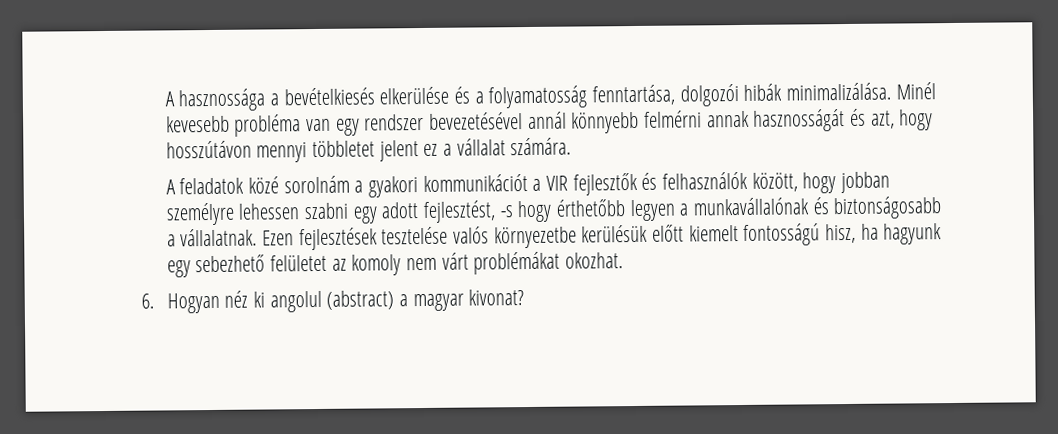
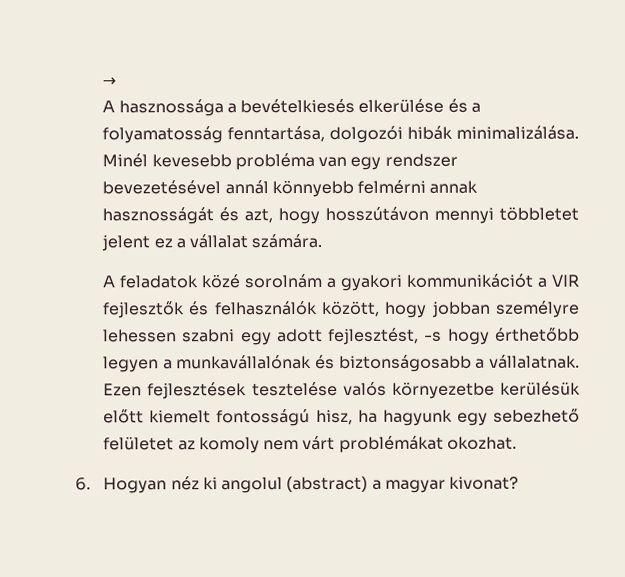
+ →

